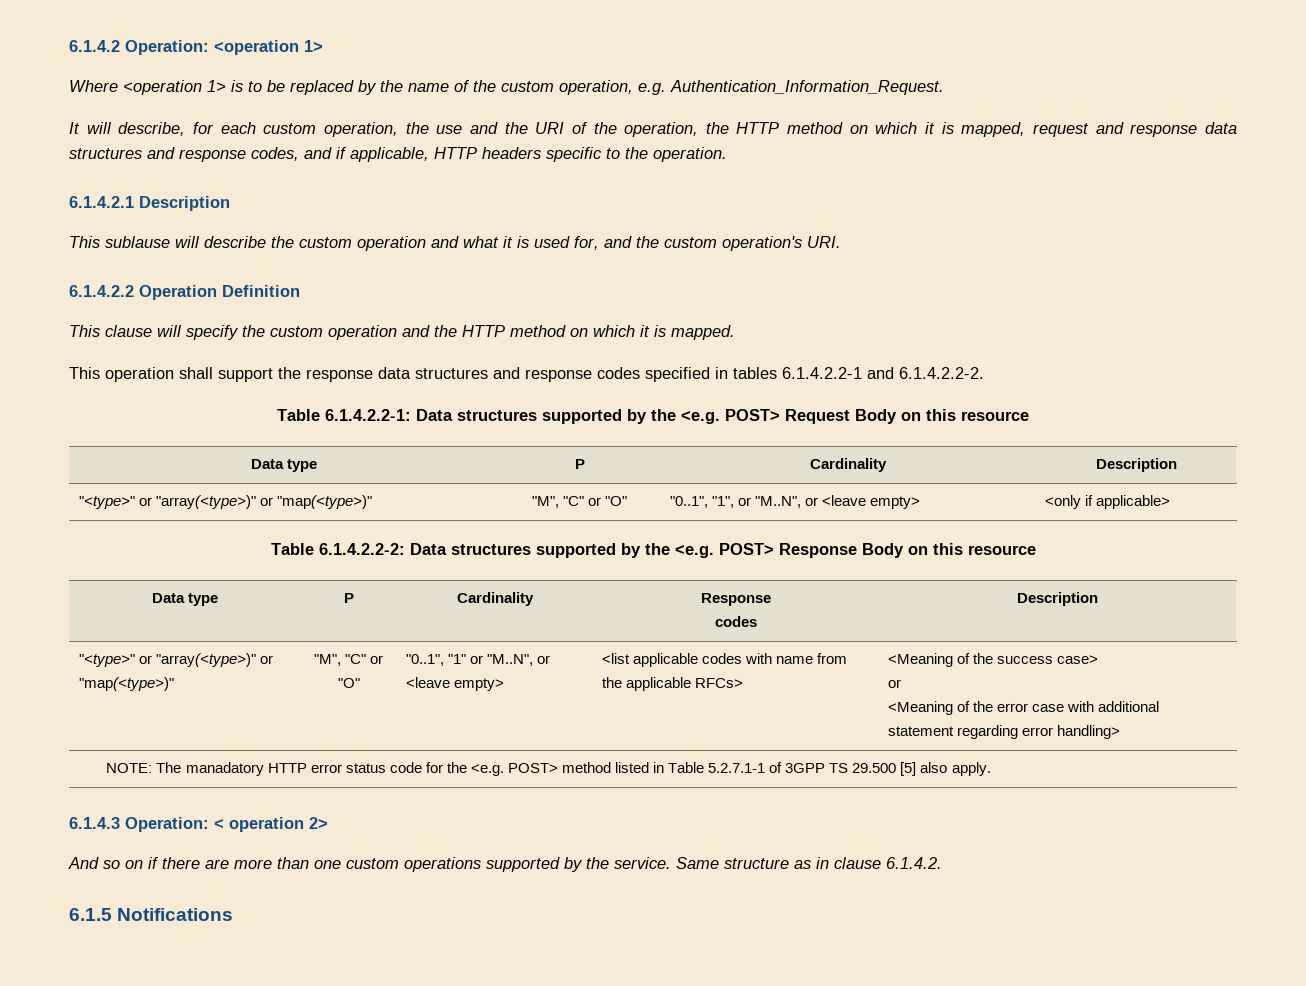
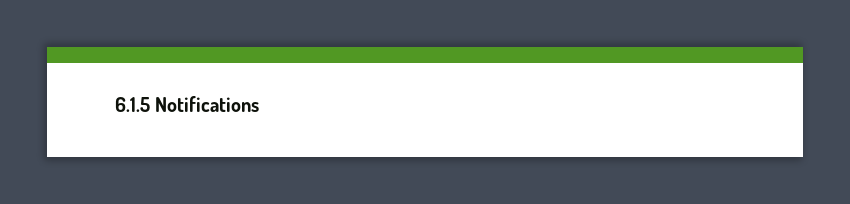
- 6.1.4.2 Operation: <operation 1>
- Where <operation 1> is to be replaced by the name of the custom operation, e.g. Authentication_Information_Request.
- It will describe, for each custom operation, the use and the URI of the operation, the HTTP method on which it is mapped, request and response data structures and response codes, and if applicable, HTTP headers specific to the operation.
- 6.1.4.2.1 Description
- This sublause will describe the custom operation and what it is used for, and the custom operation's URI.
- 6.1.4.2.2 Operation Definition
- This clause will specify the custom operation and the HTTP method on which it is mapped.
- This operation shall support the response data structures and response codes specified in tables 6.1.4.2.2-1 and 6.1.4.2.2-2.
- Table 6.1.4.2.2-1: Data structures supported by the <e.g. POST> Request Body on this resource
- Data type | P | Cardinality | Description
- "<type>" or "array(<type>)" or "map(<type>)" | "M", "C" or "O" | "0..1", "1", or "M..N", or <leave empty> | <only if applicable>
- Table 6.1.4.2.2-2: Data structures supported by the <e.g. POST> Response Body on this resource
- Data type | P | Cardinality | Response
- codes | Description
- "<type>" or "array(<type>)" or "map(<type>)" | "M", "C" or "O" | "0..1", "1" or "M..N", or <leave empty> | <list applicable codes with name from the applicable RFCs> | <Meaning of the success case>
- or
- <Meaning of the error case with additional statement regarding error handling>
- NOTE: The manadatory HTTP error status code for the <e.g. POST> method listed in Table 5.2.7.1-1 of 3GPP TS 29.500 [5] also apply.
- 6.1.4.3 Operation: < operation 2>
- And so on if there are more than one custom operations supported by the service. Same structure as in clause 6.1.4.2.

